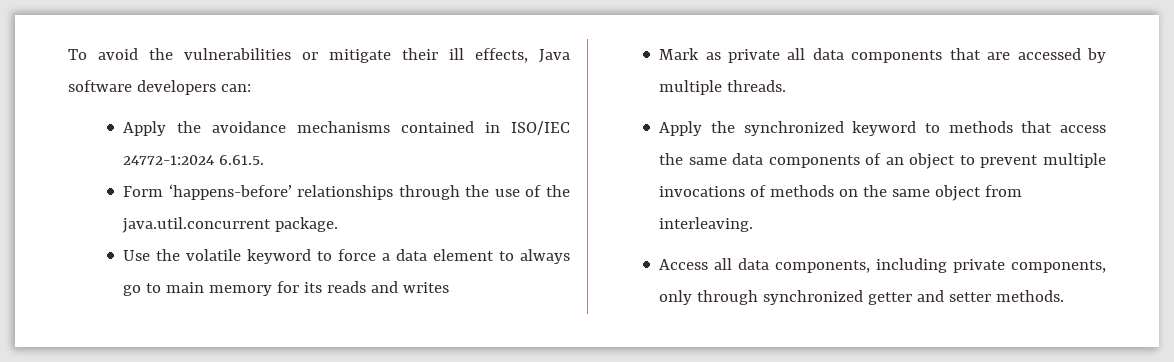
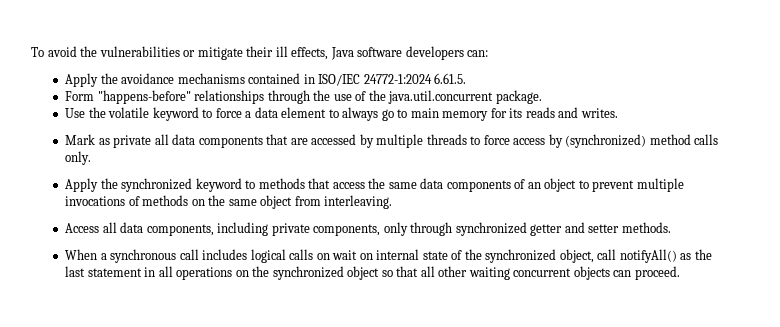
- Form ‘happens-before’ relationships through the use of the java.util.concurrent package.
+ Form "happens-before" relationships through the use of the java.util.concurrent package.
- Use the volatile keyword to force a data element to always go to main memory for its reads and writes
+ Use the volatile keyword to force a data element to always go to main memory for its reads and writes.
- Mark as private all data components that are accessed by multiple threads.
+ Mark as private all data components that are accessed by multiple threads to force access by (synchronized) method calls only.
+ When a synchronous call includes logical calls on wait on internal state of the synchronized object, call notifyAll() as the last statement in all operations on the synchronized object so that all other waiting concurrent objects can proceed.

